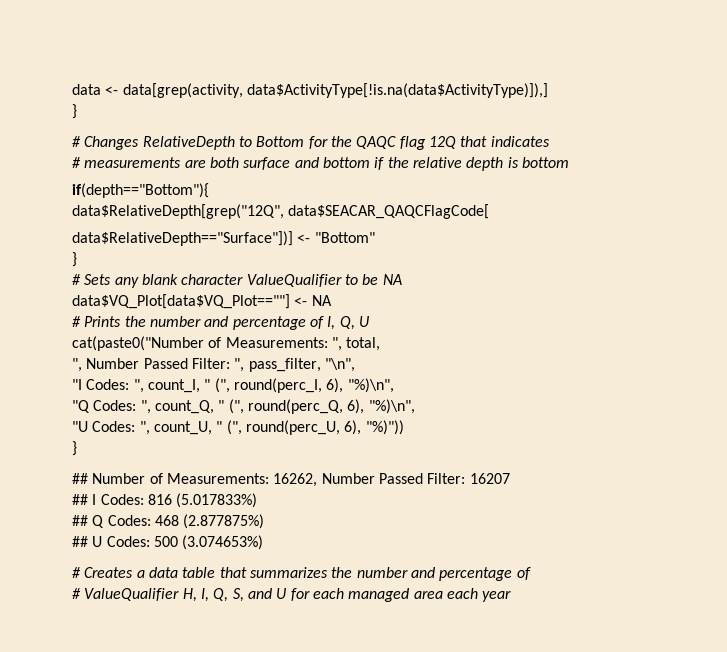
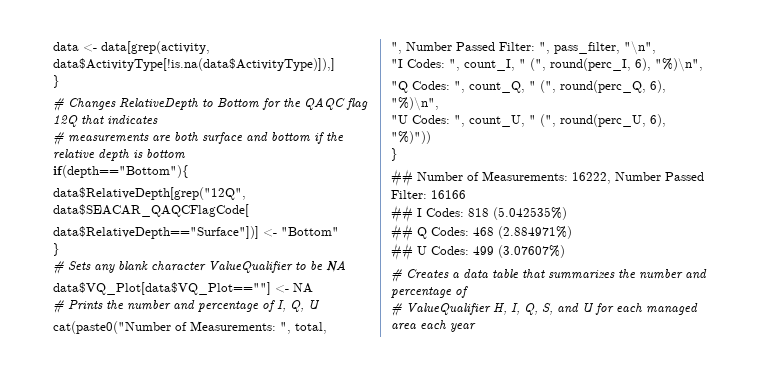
- ## Number of Measurements: 16262, Number Passed Filter: 16207
+ ## Number of Measurements: 16222, Number Passed Filter: 16166
- ## I Codes: 816 (5.017833%)
+ ## I Codes: 818 (5.042535%)
- ## Q Codes: 468 (2.877875%)
+ ## Q Codes: 468 (2.884971%)
- ## U Codes: 500 (3.074653%)
+ ## U Codes: 499 (3.07607%)

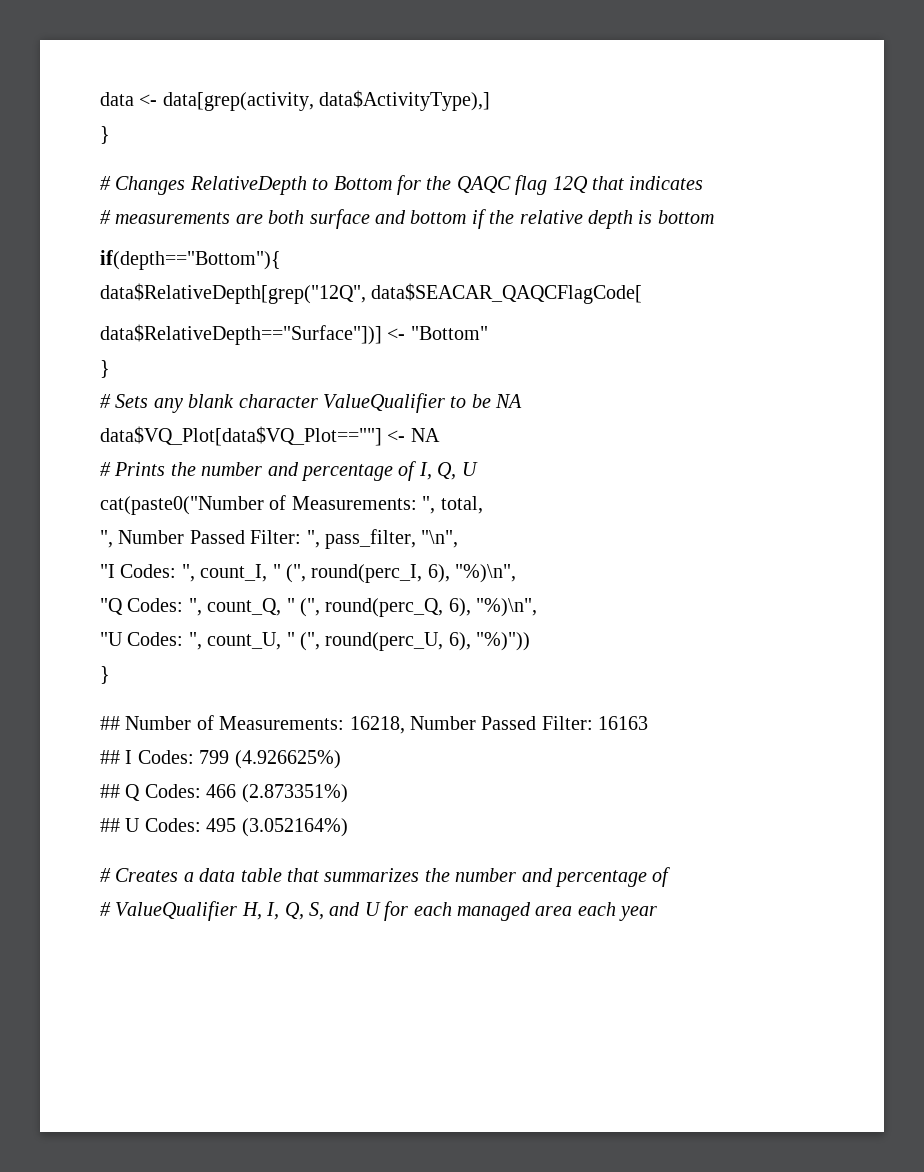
- data <- data[grep(activity, data$ActivityType[!is.na(data$ActivityType)]),]
+ data <- data[grep(activity, data$ActivityType),]
- ## Number of Measurements: 16222, Number Passed Filter: 16166
+ ## Number of Measurements: 16218, Number Passed Filter: 16163
- ## I Codes: 818 (5.042535%)
+ ## I Codes: 799 (4.926625%)
- ## Q Codes: 468 (2.884971%)
+ ## Q Codes: 466 (2.873351%)
- ## U Codes: 499 (3.07607%)
+ ## U Codes: 495 (3.052164%)

